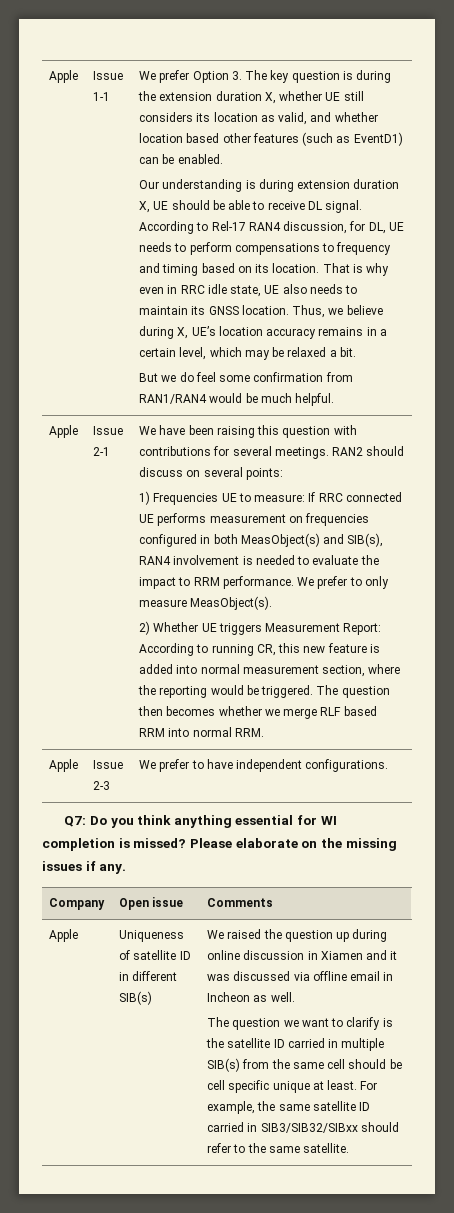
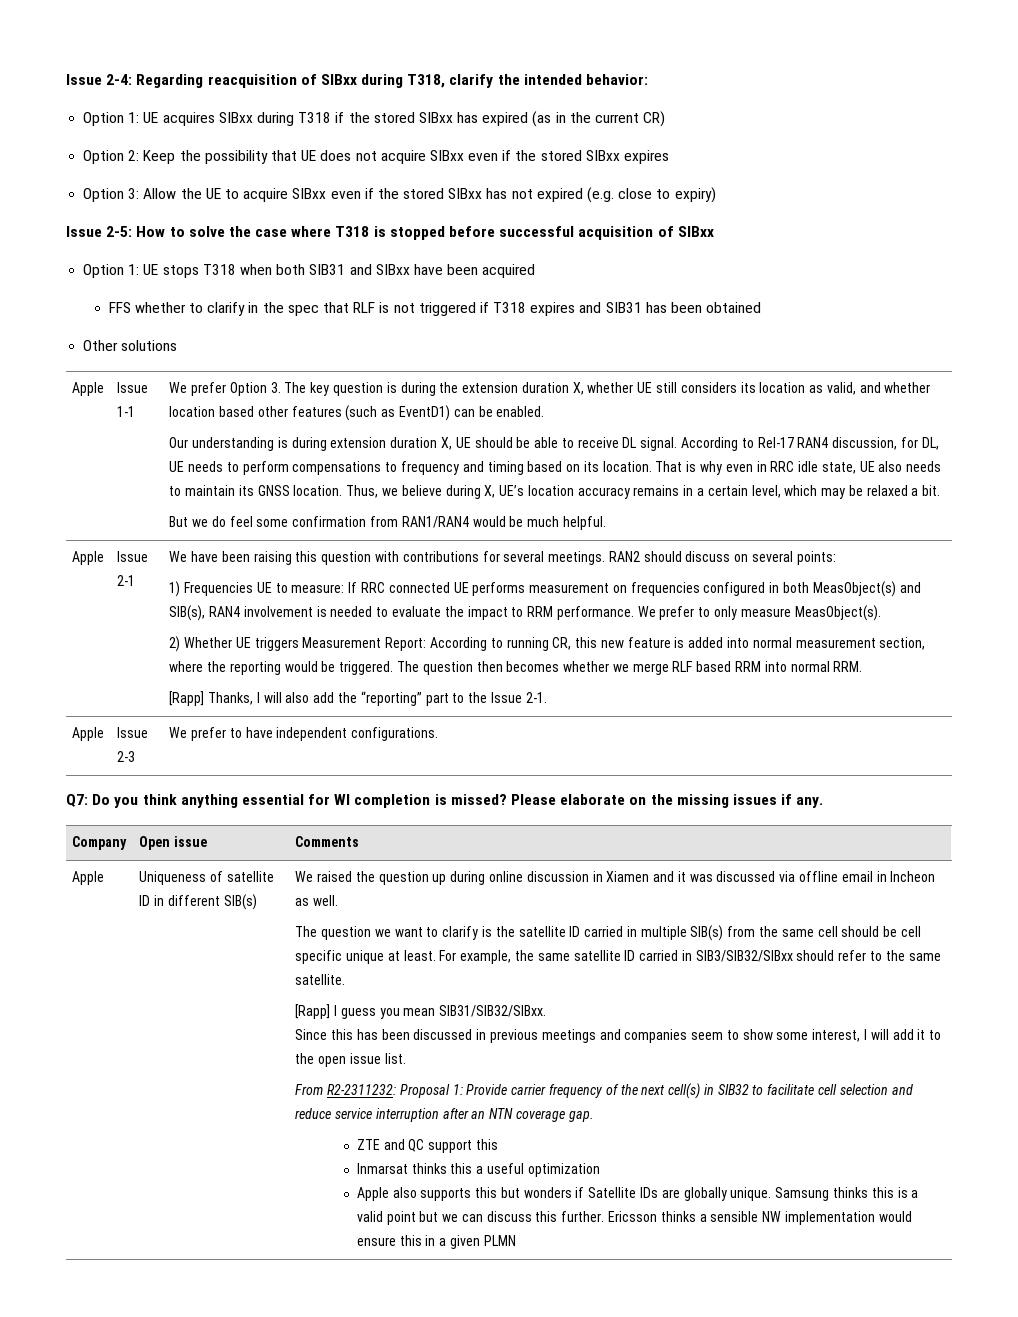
+ Issue 2-4: Regarding reacquisition of SIBxx during T318, clarify the intended behavior:
+ Option 1: UE acquires SIBxx during T318 if the stored SIBxx has expired (as in the current CR)
+ Option 2: Keep the possibility that UE does not acquire SIBxx even if the stored SIBxx expires
+ Option 3: Allow the UE to acquire SIBxx even if the stored SIBxx has not expired (e.g. close to expiry)
+ Issue 2-5: How to solve the case where T318 is stopped before successful acquisition of SIBxx
+ Option 1: UE stops T318 when both SIB31 and SIBxx have been acquired
+ FFS whether to clarify in the spec that RLF is not triggered if T318 expires and SIB31 has been obtained
+ Other solutions
+ [Rapp] Thanks, I will also add the “reporting” part to the Issue 2-1.
+ [Rapp] I guess you mean SIB31/SIB32/SIBxx.
+ Since this has been discussed in previous meetings and companies seem to show some interest, I will add it to the open issue list.
+ From R2-2311232: Proposal 1: Provide carrier frequency of the next cell(s) in SIB32 to facilitate cell selection and reduce service interruption after an NTN coverage gap.
+ ZTE and QC support this
+ Inmarsat thinks this a useful optimization
+ Apple also supports this but wonders if Satellite IDs are globally unique. Samsung thinks this is a valid point but we can discuss this further. Ericsson thinks a sensible NW implementation would ensure this in a given PLMN

